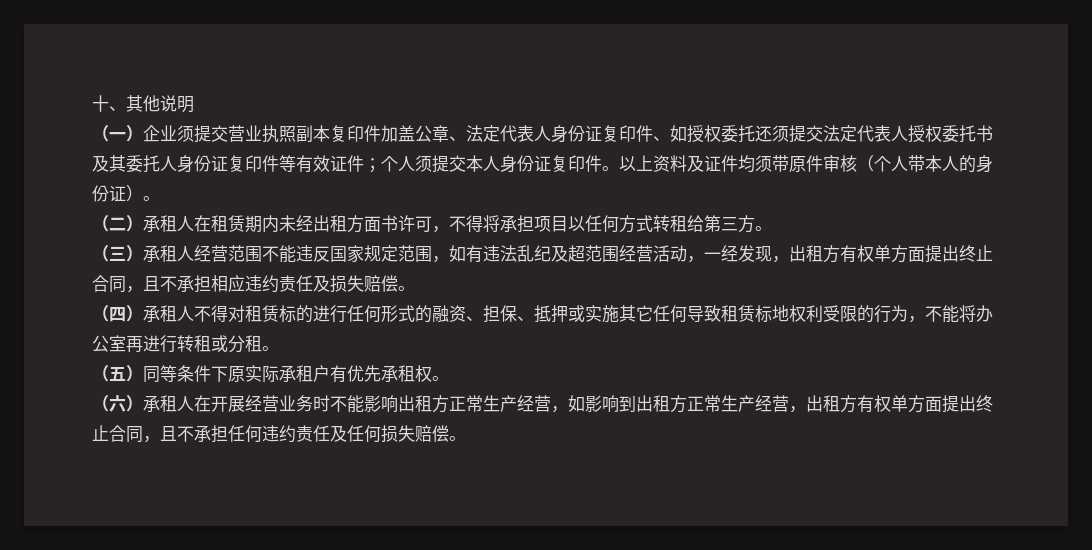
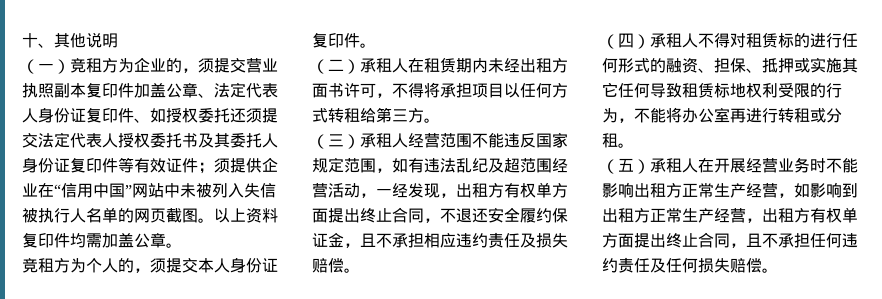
- （一）企业须提交营业执照副本复印件加盖公章、法定代表人身份证复印件、如授权委托还须提交法定代表人授权委托书及其委托人身份证复印件等有效证件；个人须提交本人身份证复印件。以上资料及证件均须带原件审核（个人带本人的身份证）。
+ （一）竞租方为企业的，须提交营业执照副本复印件加盖公章、法定代表人身份证复印件、如授权委托还须提交法定代表人授权委托书及其委托人身份证复印件等有效证件；须提供企业在“信用中国”网站中未被列入失信被执行人名单的网页截图。以上资料复印件均需加盖公章。
+ 竞租方为个人的，须提交本人身份证复印件。
- （三）承租人经营范围不能违反国家规定范围，如有违法乱纪及超范围经营活动，一经发现，出租方有权单方面提出终止合同，且不承担相应违约责任及损失赔偿。
+ （三）承租人经营范围不能违反国家规定范围，如有违法乱纪及超范围经营活动，一经发现，出租方有权单方面提出终止合同，不退还安全履约保证金，且不承担相应违约责任及损失赔偿。
- （五）同等条件下原实际承租户有优先承租权。
- （六）承租人在开展经营业务时不能影响出租方正常生产经营，如影响到出租方正常生产经营，出租方有权单方面提出终止合同，且不承担任何违约责任及任何损失赔偿。
+ （五）承租人在开展经营业务时不能影响出租方正常生产经营，如影响到出租方正常生产经营，出租方有权单方面提出终止合同，且不承担任何违约责任及任何损失赔偿。

